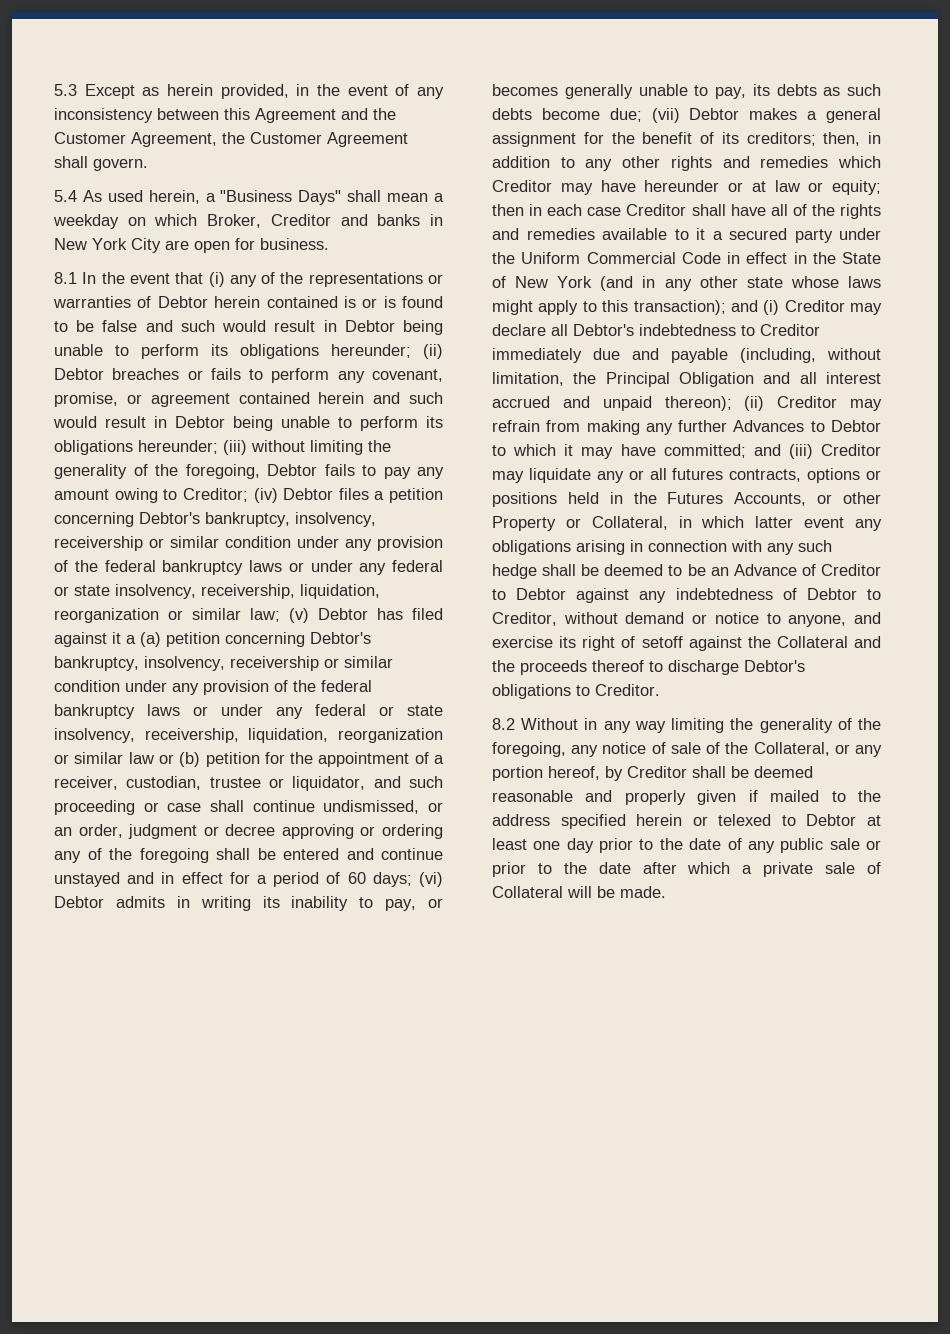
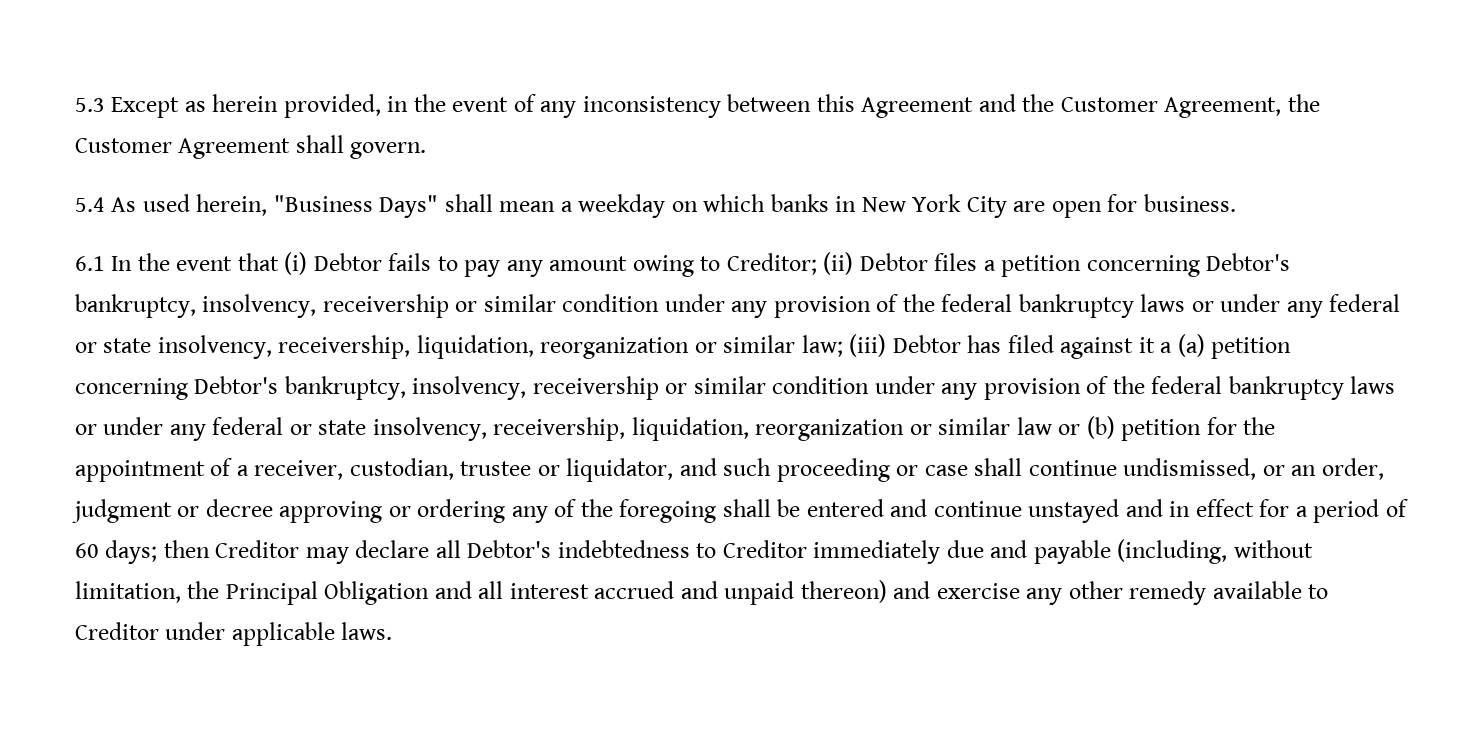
- 5.4 As used herein, a "Business Days" shall mean a weekday on which Broker, Creditor and banks in New York City are open for business.
+ 5.4 As used herein, "Business Days" shall mean a weekday on which banks in New York City are open for business.
- 8.1 In the event that (i) any of the representations or warranties of Debtor herein contained is or is found to be false and such would result in Debtor being unable to perform its obligations hereunder; (ii) Debtor breaches or fails to perform any covenant, promise, or agreement contained herein and such would result in Debtor being unable to perform its obligations hereunder; (iii) without limiting the generality of the foregoing, Debtor fails to pay any amount owing to Creditor;
+ 6.1 In the event that (i) Debtor fails to pay any amount owing to Creditor;
- (iv) Debtor files a petition concerning Debtor's bankruptcy, insolvency, receivership or similar condition under any provision of the federal bankruptcy laws or under any federal or state insolvency, receivership, liquidation, reorganization or similar law;
+ (ii) Debtor files a petition concerning Debtor's bankruptcy, insolvency, receivership or similar condition under any provision of the federal bankruptcy laws or under any federal or state insolvency, receivership, liquidation, reorganization or similar law;
- (v) Debtor has filed against it a (a) petition concerning Debtor's bankruptcy, insolvency, receivership or similar condition under any provision of the federal bankruptcy laws or under any federal or state insolvency, receivership, liquidation, reorganization or similar law or (b) petition for the appointment of a receiver, custodian, trustee or liquidator, and such proceeding or case shall continue undismissed, or an order, judgment or decree approving or ordering any of the foregoing shall be entered and continue unstayed and in effect for a period of 60 days;
+ (iii) Debtor has filed against it a (a) petition concerning Debtor's bankruptcy, insolvency, receivership or similar condition under any provision of the federal bankruptcy laws or under any federal or state insolvency, receivership, liquidation, reorganization or similar law or (b) petition for the appointment of a receiver, custodian, trustee or liquidator, and such proceeding or case shall continue undismissed, or an order, judgment or decree approving or ordering any of the foregoing shall be entered and continue unstayed and in effect for a period of 60 days;
- (vi) Debtor admits in writing its inability to pay, or becomes generally unable to pay, its debts as such debts become due; (vii) Debtor makes a general assignment for the benefit of its creditors; then, in addition to any other rights and remedies which Creditor may have hereunder or at law or equity; then in each case Creditor shall have all of the rights and remedies available to it a secured party under the Uniform Commercial Code in effect in the State of New York (and in any other state whose laws might apply to this transaction); and (i) Creditor may declare all Debtor's indebtedness to Creditor immediately due and payable (including, without limitation, the Principal Obligation and all interest accrued and unpaid thereon); (ii) Creditor may refrain from making any further Advances to Debtor to which it may have committed; and (iii) Creditor may liquidate any or all futures contracts, options or positions held in the Futures Accounts, or other Property or Collateral, in which latter event any obligations arising in connection with any such hedge shall be deemed to be an Advance of Creditor to Debtor against any indebtedness of Debtor to Creditor, without demand or notice to anyone, and exercise its right of setoff against the Collateral and the proceeds thereof to discharge Debtor's obligations to Creditor.
- 8.2 Without in any way limiting the generality of the foregoing, any notice of sale of the Collateral, or any portion hereof, by Creditor shall be deemed reasonable and properly given if mailed to the address specified herein or telexed to Debtor at least one day prior to the date of any public sale or prior to the date after which a private sale of Collateral will be made.
+ then Creditor may declare all Debtor's indebtedness to Creditor immediately due and payable (including, without limitation, the Principal Obligation and all interest accrued and unpaid thereon) and exercise any other remedy available to Creditor under applicable laws.

